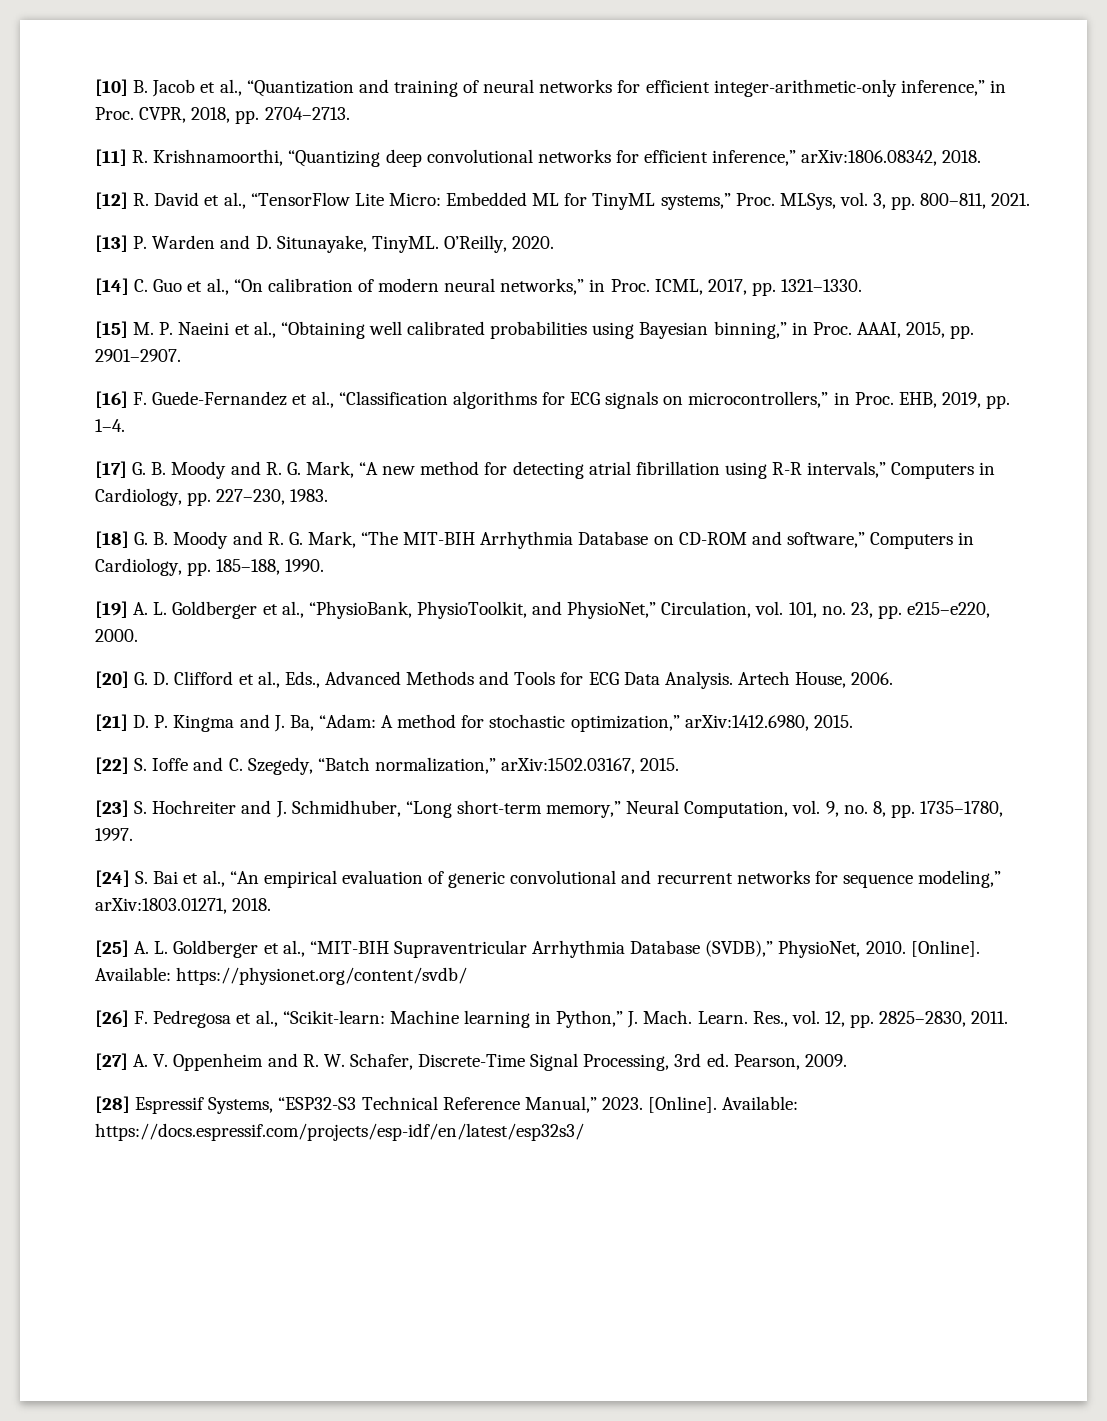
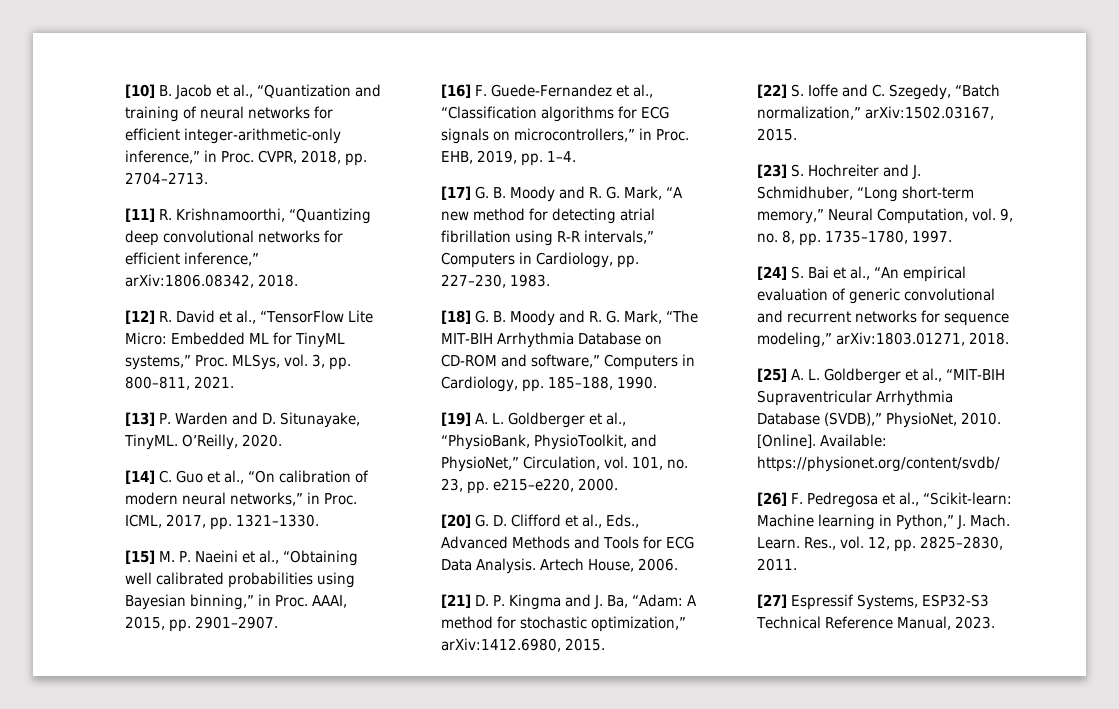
- [27] A. V. Oppenheim and R. W. Schafer, Discrete-Time Signal Processing, 3rd ed. Pearson, 2009.
- [28] Espressif Systems, “ESP32-S3 Technical Reference Manual,” 2023. [Online]. Available: https://docs.espressif.com/projects/esp-idf/en/latest/esp32s3/
+ [27] Espressif Systems, ESP32-S3 Technical Reference Manual, 2023.

